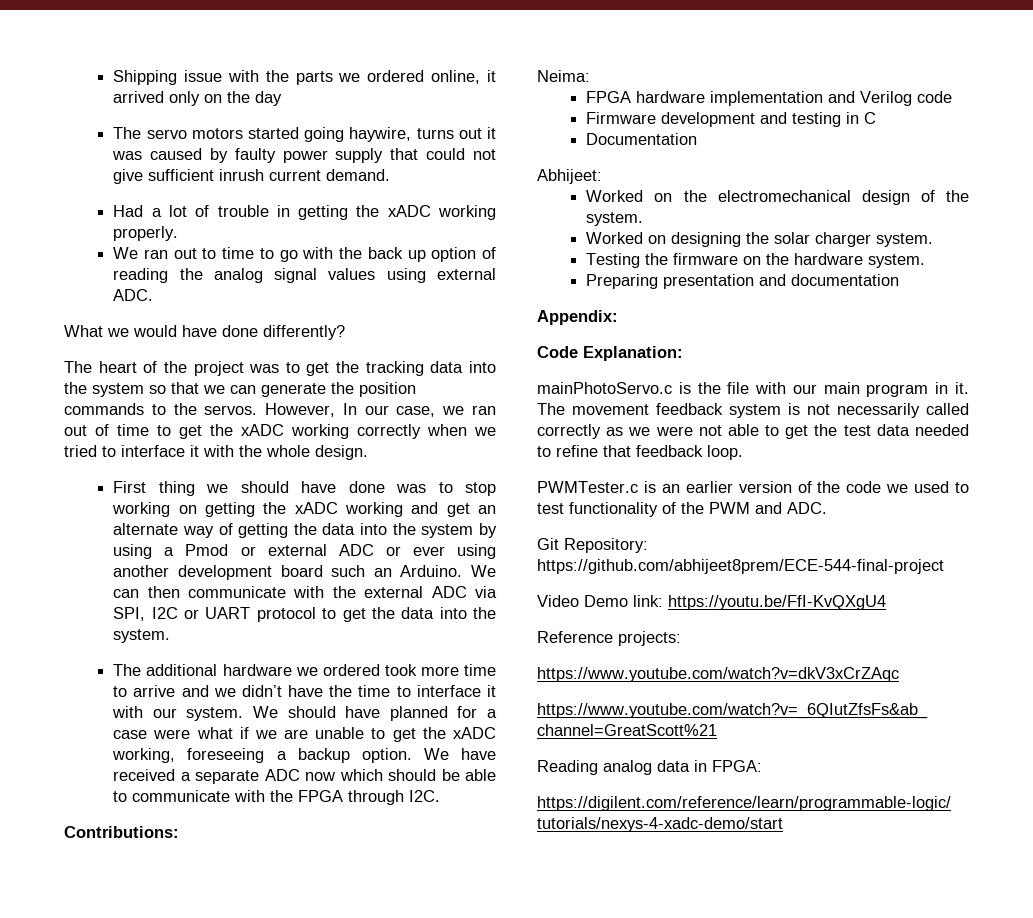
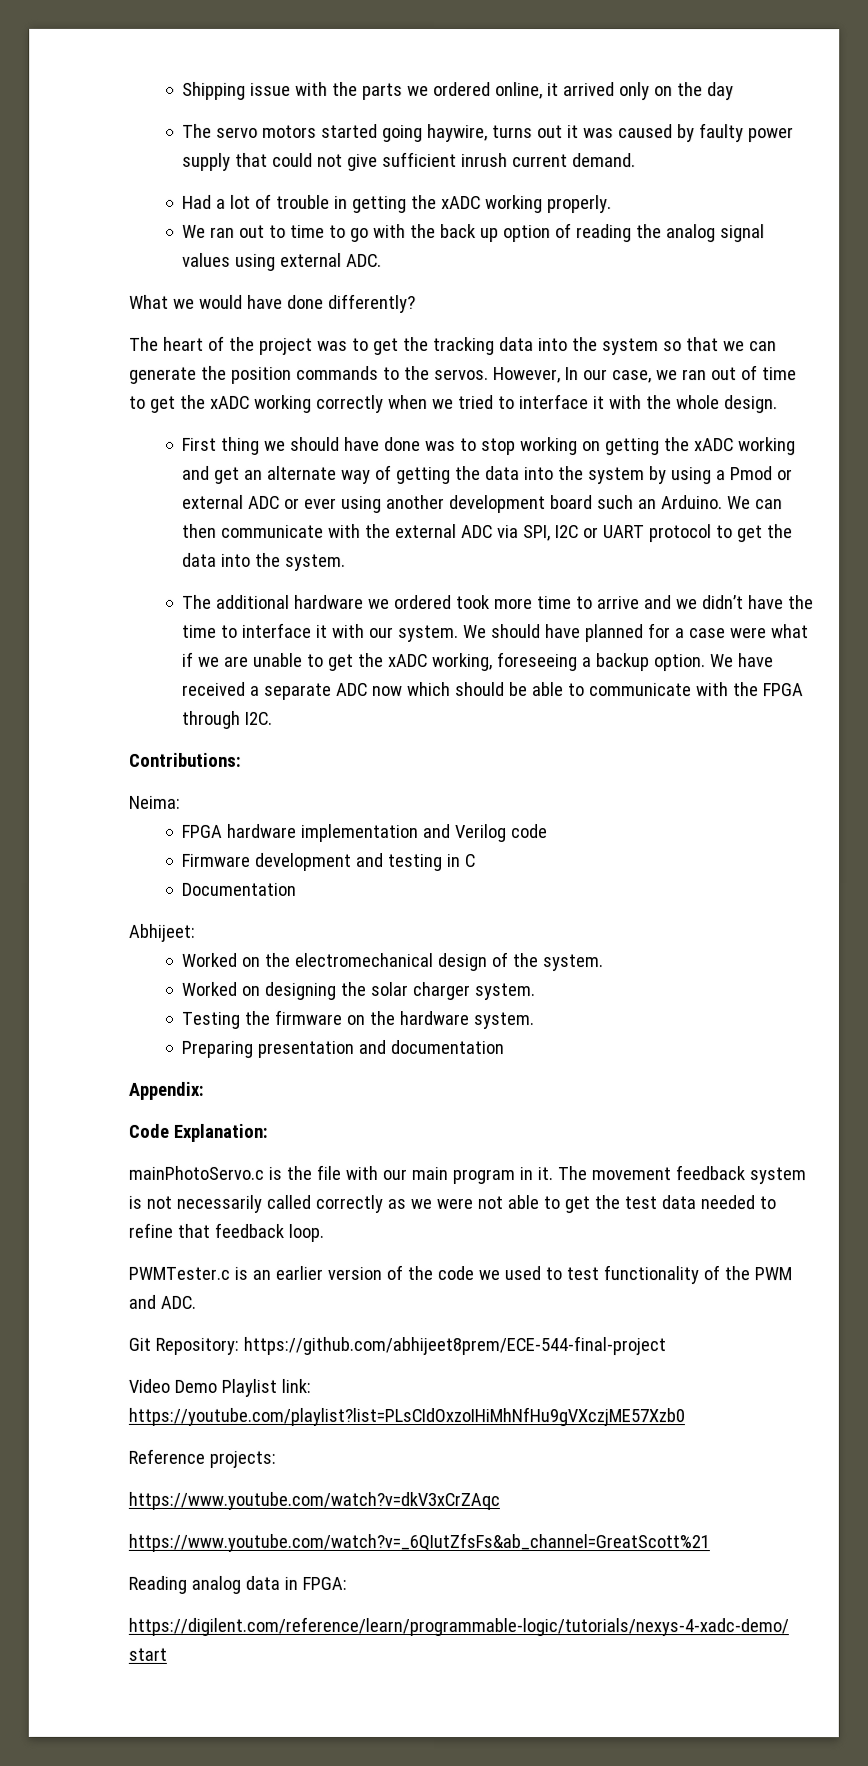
- Video Demo link: https://youtu.be/FfI-KvQXgU4
+ Video Demo Playlist link: https://youtube.com/playlist?list=PLsCIdOxzoIHiMhNfHu9gVXczjME57Xzb0

